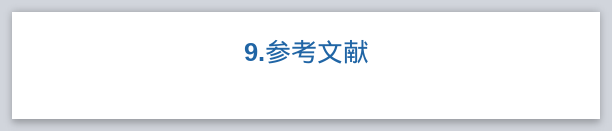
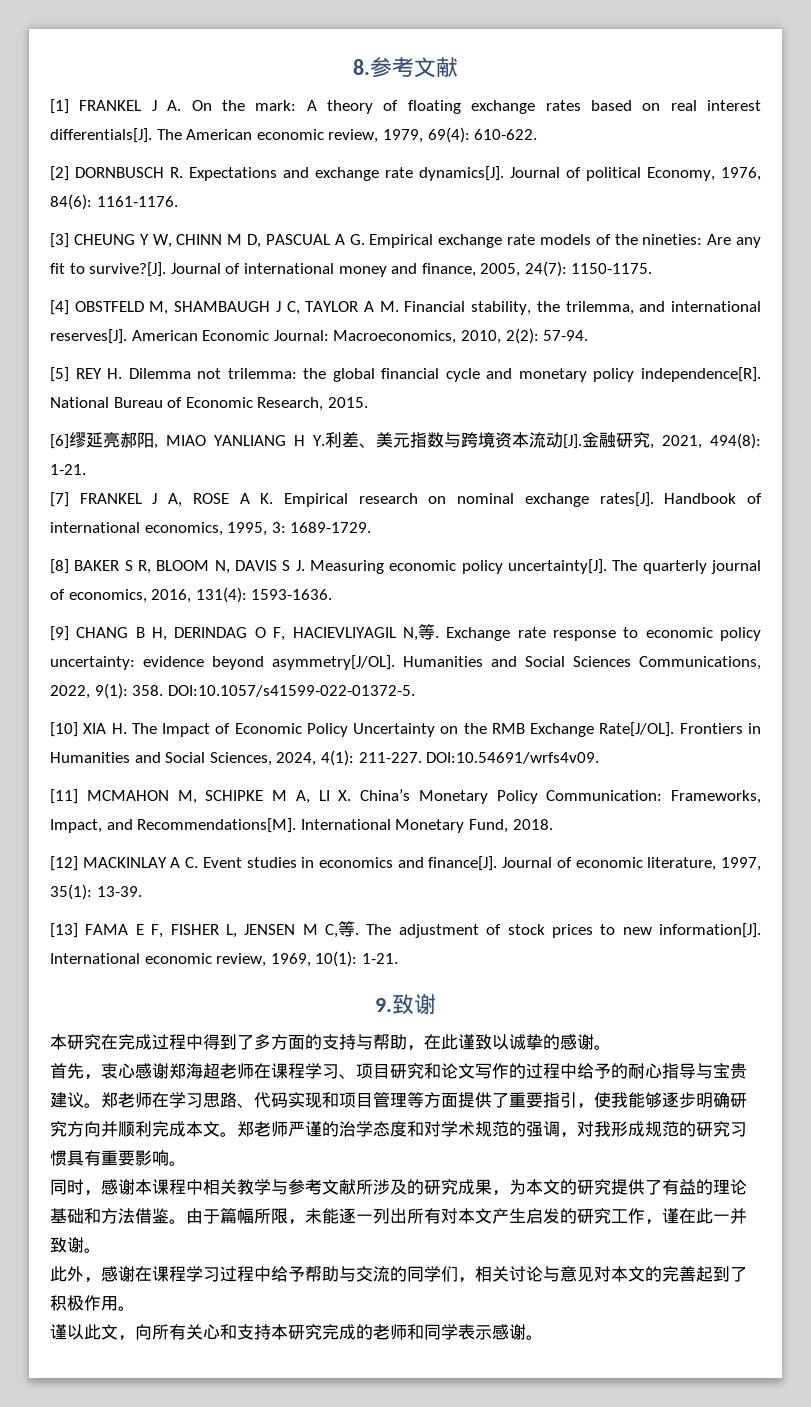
- 9.参考文献
+ 8.参考文献
+ [1] FRANKEL J A. On the mark: A theory of floating exchange rates based on real interest differentials[J]. The American economic review, 1979, 69(4): 610-622.
+ [2] DORNBUSCH R. Expectations and exchange rate dynamics[J]. Journal of political Economy, 1976, 84(6): 1161-1176.
+ [3] CHEUNG Y W, CHINN M D, PASCUAL A G. Empirical exchange rate models of the nineties: Are any fit to survive?[J]. Journal of international money and finance, 2005, 24(7): 1150-1175.
+ [4] OBSTFELD M, SHAMBAUGH J C, TAYLOR A M. Financial stability, the trilemma, and international reserves[J]. American Economic Journal: Macroeconomics, 2010, 2(2): 57-94.
+ [5] REY H. Dilemma not trilemma: the global financial cycle and monetary policy independence[R]. National Bureau of Economic Research, 2015.
+ [6]缪延亮郝阳, MIAO YANLIANG H Y.利差、美元指数与跨境资本流动[J].金融研究, 2021, 494(8): 1-21.
+ [7] FRANKEL J A, ROSE A K. Empirical research on nominal exchange rates[J]. Handbook of international economics, 1995, 3: 1689-1729.
+ [8] BAKER S R, BLOOM N, DAVIS S J. Measuring economic policy uncertainty[J]. The quarterly journal of economics, 2016, 131(4): 1593-1636.
+ [9] CHANG B H, DERINDAG O F, HACIEVLIYAGIL N,等. Exchange rate response to economic policy uncertainty: evidence beyond asymmetry[J/OL]. Humanities and Social Sciences Communications, 2022, 9(1): 358. DOI:10.1057/s41599-022-01372-5.
+ [10] XIA H. The Impact of Economic Policy Uncertainty on the RMB Exchange Rate[J/OL]. Frontiers in Humanities and Social Sciences, 2024, 4(1): 211-227. DOI:10.54691/wrfs4v09.
+ [11] MCMAHON M, SCHIPKE M A, LI X. China’s Monetary Policy Communication: Frameworks, Impact, and Recommendations[M]. International Monetary Fund, 2018.
+ [12] MACKINLAY A C. Event studies in economics and finance[J]. Journal of economic literature, 1997, 35(1): 13-39.
+ [13] FAMA E F, FISHER L, JENSEN M C,等. The adjustment of stock prices to new information[J]. International economic review, 1969, 10(1): 1-21.
+ 9.致谢
+ 本研究在完成过程中得到了多方面的支持与帮助，在此谨致以诚挚的感谢。
+ 首先，衷心感谢郑海超老师在课程学习、项目研究和论文写作的过程中给予的耐心指导与宝贵建议。郑老师在学习思路、代码实现和项目管理等方面提供了重要指引，使我能够逐步明确研究方向并顺利完成本文。郑老师严谨的治学态度和对学术规范的强调，对我形成规范的研究习惯具有重要影响。
+ 同时，感谢本课程中相关教学与参考文献所涉及的研究成果，为本文的研究提供了有益的理论基础和方法借鉴。由于篇幅所限，未能逐一列出所有对本文产生启发的研究工作，谨在此一并致谢。
+ 此外，感谢在课程学习过程中给予帮助与交流的同学们，相关讨论与意见对本文的完善起到了积极作用。
+ 谨以此文，向所有关心和支持本研究完成的老师和同学表示感谢。

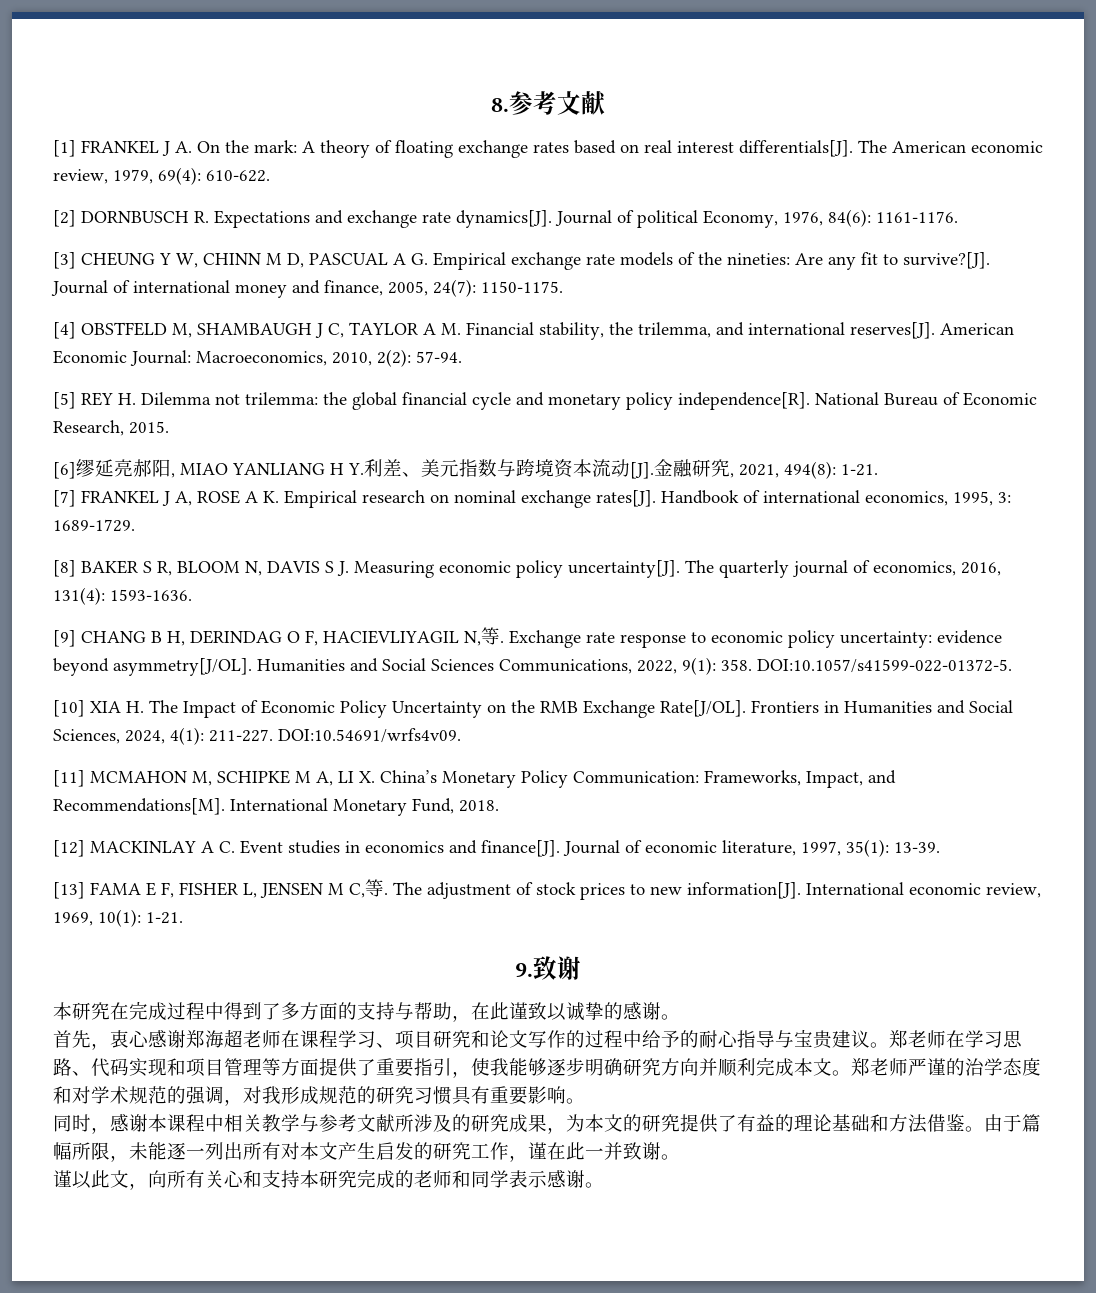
- 此外，感谢在课程学习过程中给予帮助与交流的同学们，相关讨论与意见对本文的完善起到了积极作用。

